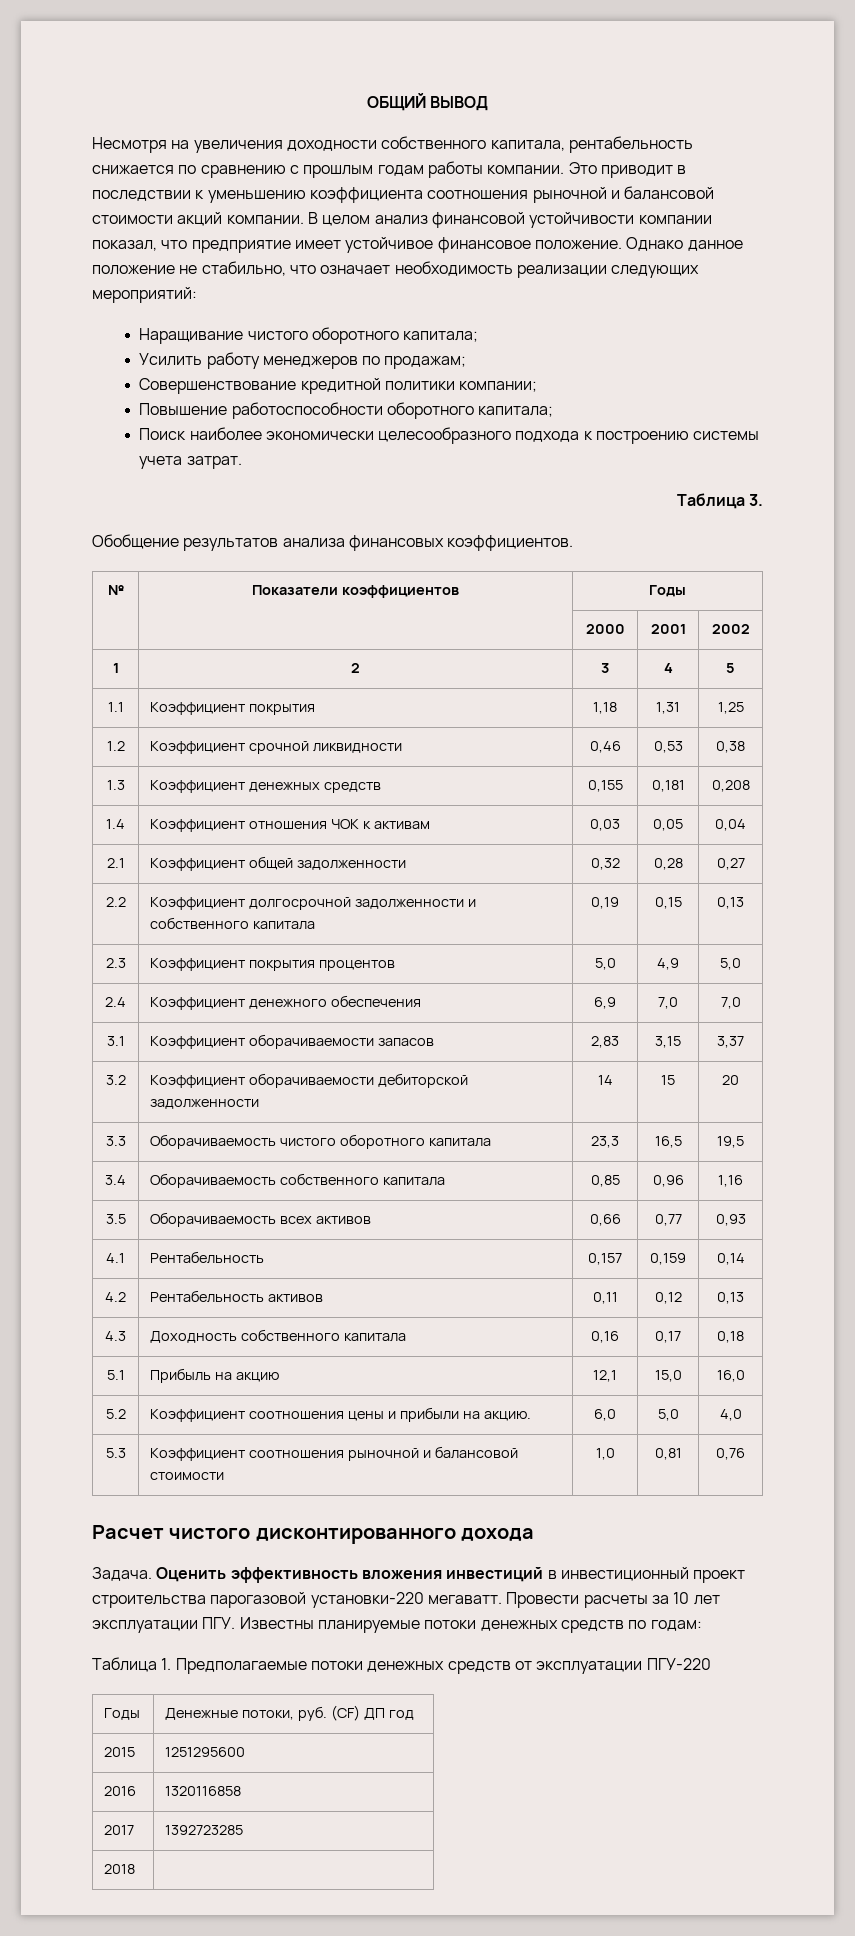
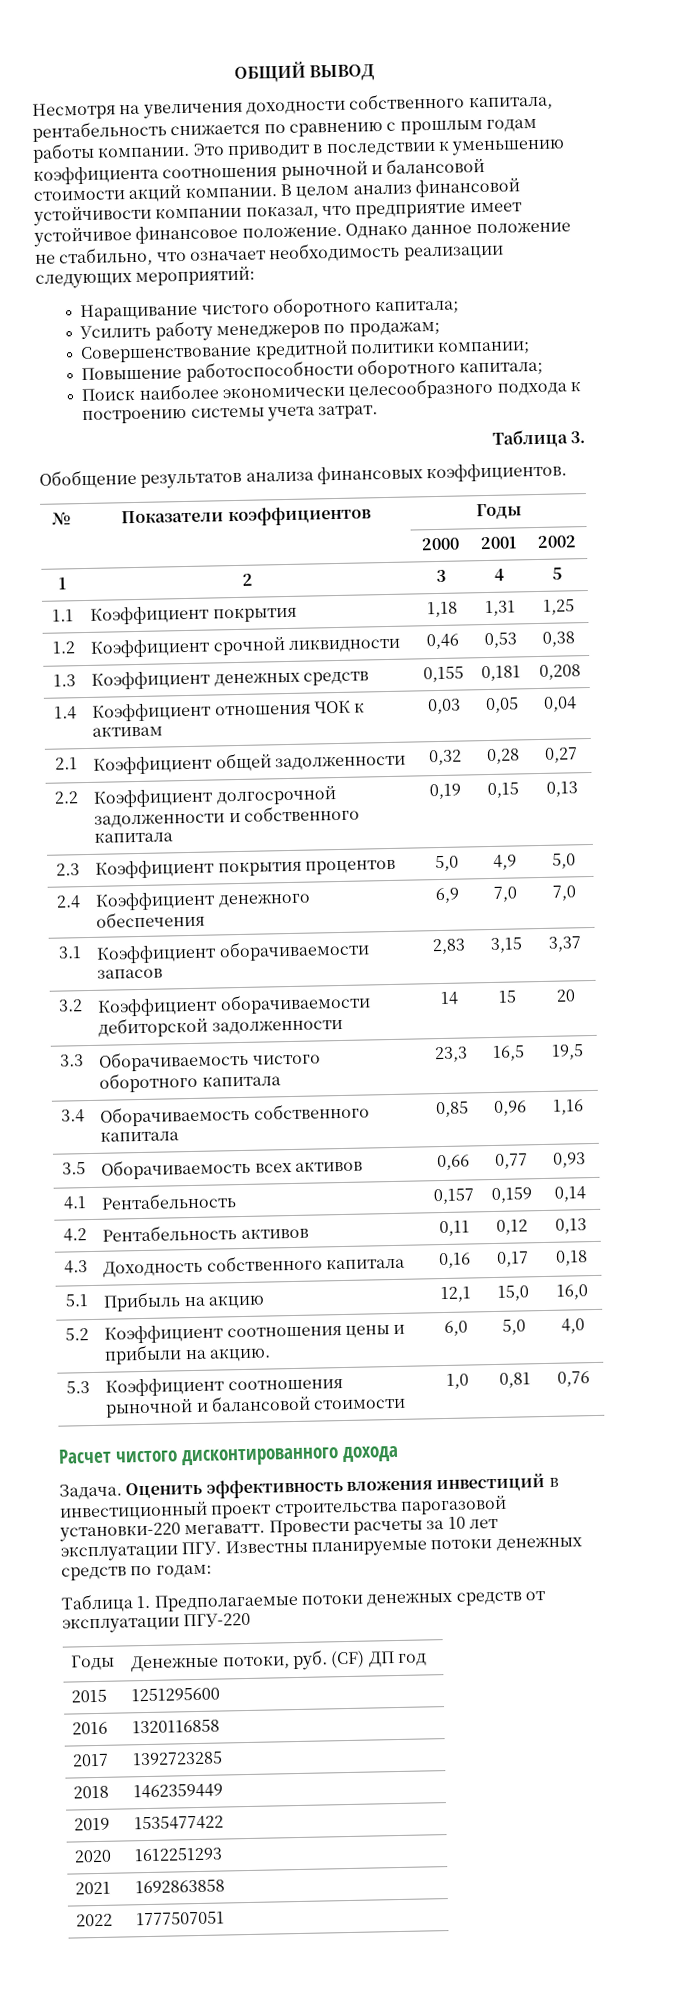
- 2018 |
+ 2018 | 1462359449
+ 2019 | 1535477422
+ 2020 | 1612251293
+ 2021 | 1692863858
+ 2022 | 1777507051

